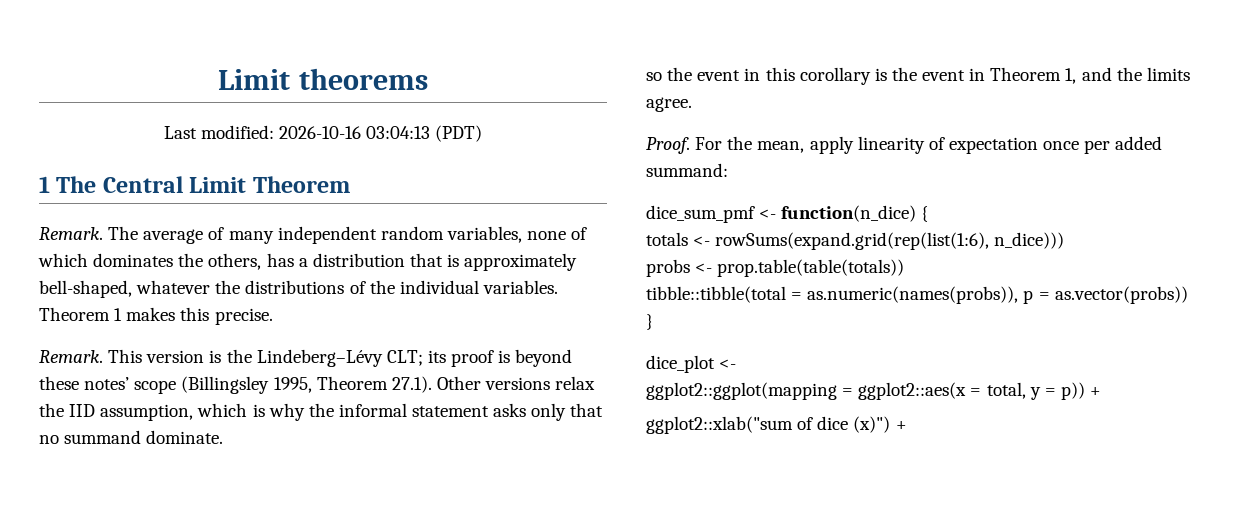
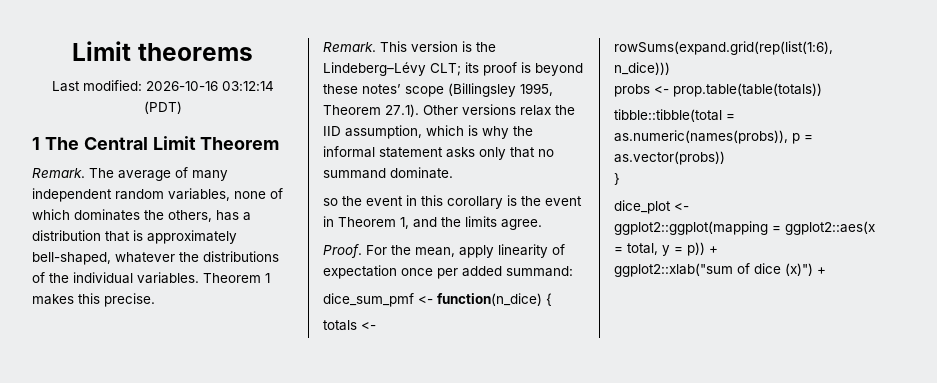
- Last modified: 2026-10-16 03:04:13 (PDT)
+ Last modified: 2026-10-16 03:12:14 (PDT)

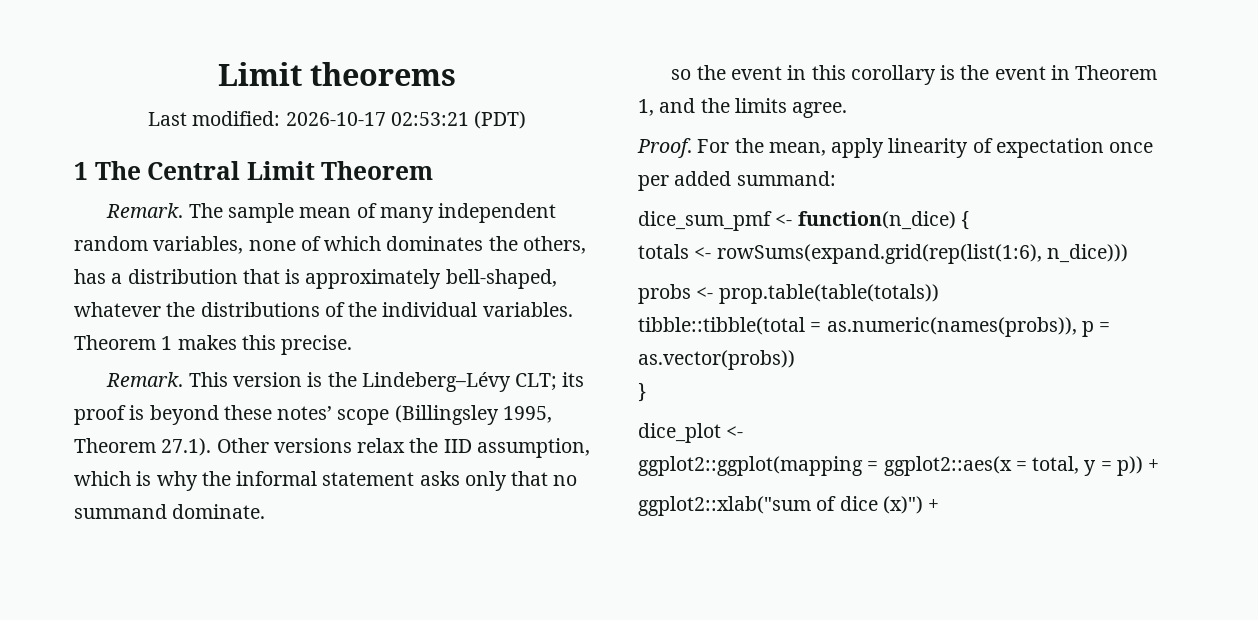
- Last modified: 2026-10-16 03:12:14 (PDT)
+ Last modified: 2026-10-17 02:53:21 (PDT)
- The average of many independent random variables, none of which dominates the others, has a distribution that is approximately bell-shaped, whatever the distributions of the individual variables.
+ The sample mean of many independent random variables, none of which dominates the others, has a distribution that is approximately bell-shaped, whatever the distributions of the individual variables.

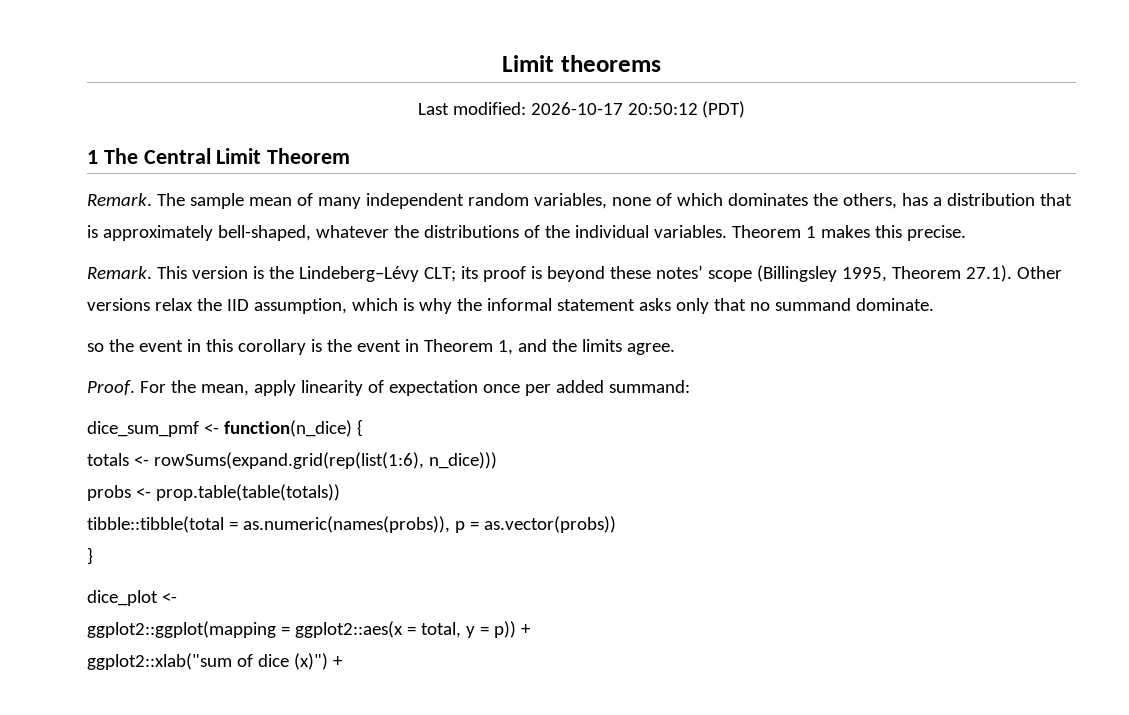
- Last modified: 2026-10-17 02:53:21 (PDT)
+ Last modified: 2026-10-17 20:50:12 (PDT)

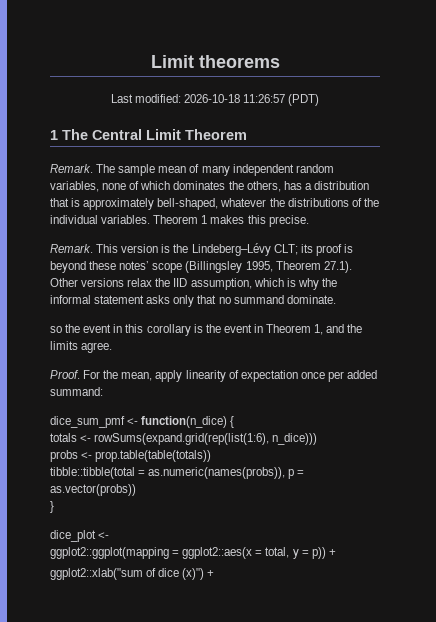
- Last modified: 2026-10-17 20:50:12 (PDT)
+ Last modified: 2026-10-18 11:26:57 (PDT)

